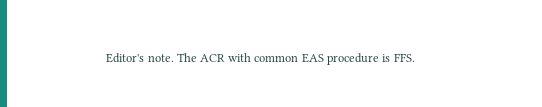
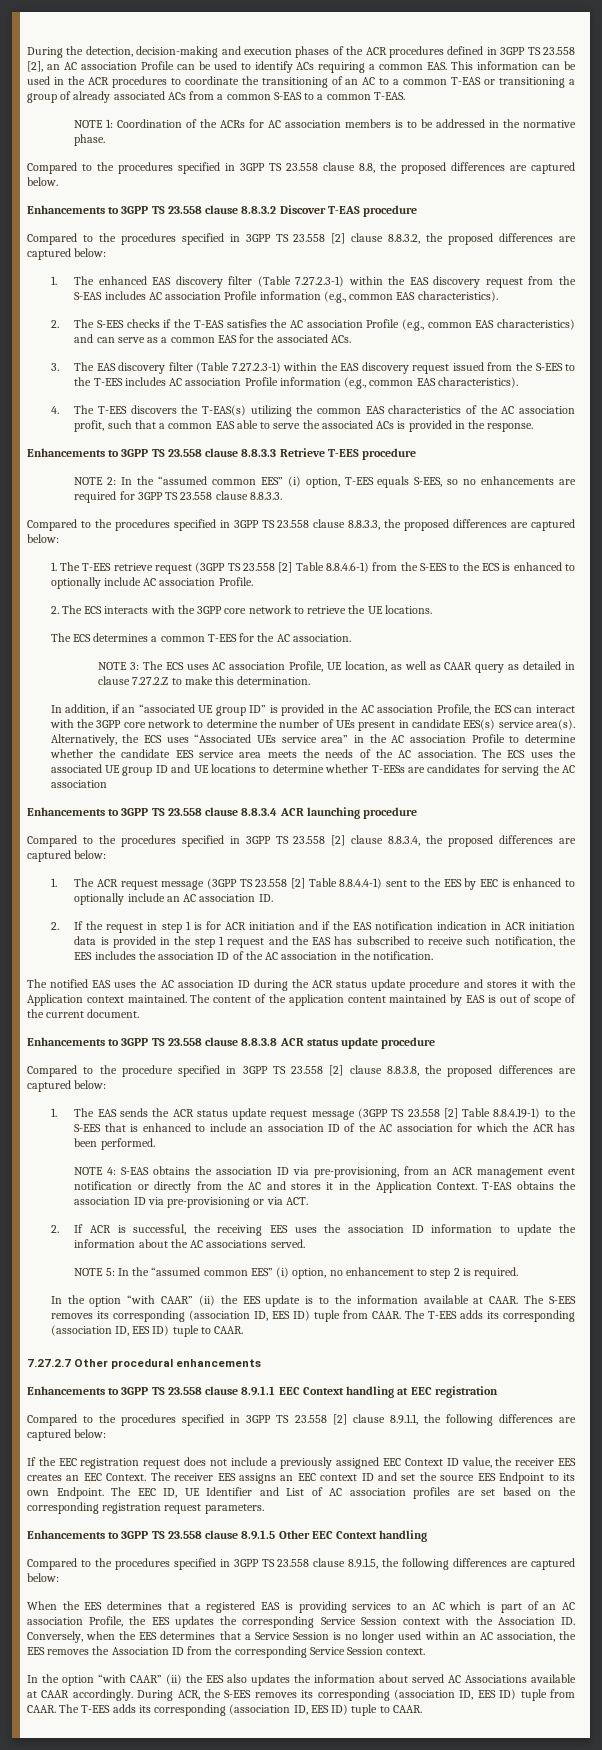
- Editor's note. The ACR with common EAS procedure is FFS.
+ During the detection, decision-making and execution phases of the ACR procedures defined in 3GPP TS 23.558 [2], an AC association Profile can be used to identify ACs requiring a common EAS. This information can be used in the ACR procedures to coordinate the transitioning of an AC to a common T-EAS or transitioning a group of already associated ACs from a common S-EAS to a common T-EAS.
+ NOTE 1: Coordination of the ACRs for AC association members is to be addressed in the normative phase.
+ Compared to the procedures specified in 3GPP TS 23.558 clause 8.8, the proposed differences are captured below.
+ Enhancements to 3GPP TS 23.558 clause 8.8.3.2 Discover T-EAS procedure
+ Compared to the procedures specified in 3GPP TS 23.558 [2] clause 8.8.3.2, the proposed differences are captured below:
+ 1. The enhanced EAS discovery filter (Table 7.27.2.3-1) within the EAS discovery request from the S-EAS includes AC association Profile information (e.g., common EAS characteristics).
+ 2. The S-EES checks if the T-EAS satisfies the AC association Profile (e.g., common EAS characteristics) and can serve as a common EAS for the associated ACs.
+ 3. The EAS discovery filter (Table 7.27.2.3-1) within the EAS discovery request issued from the S-EES to the T-EES includes AC association Profile information (e.g., common EAS characteristics).
+ 4. The T-EES discovers the T-EAS(s) utilizing the common EAS characteristics of the AC association profit, such that a common EAS able to serve the associated ACs is provided in the response.
+ Enhancements to 3GPP TS 23.558 clause 8.8.3.3 Retrieve T-EES procedure
+ NOTE 2: In the “assumed common EES” (i) option, T-EES equals S-EES, so no enhancements are required for 3GPP TS 23.558 clause 8.8.3.3.
+ Compared to the procedures specified in 3GPP TS 23.558 clause 8.8.3.3, the proposed differences are captured below:
+ 1. The T-EES retrieve request (3GPP TS 23.558 [2] Table 8.8.4.6-1) from the S-EES to the ECS is enhanced to optionally include AC association Profile.
+ 2. The ECS interacts with the 3GPP core network to retrieve the UE locations.
+ The ECS determines a common T-EES for the AC association.
+ NOTE 3: The ECS uses AC association Profile, UE location, as well as CAAR query as detailed in clause 7.27.2.Z to make this determination.
+ In addition, if an “associated UE group ID” is provided in the AC association Profile, the ECS can interact with the 3GPP core network to determine the number of UEs present in candidate EES(s) service area(s). Alternatively, the ECS uses “Associated UEs service area” in the AC association Profile to determine whether the candidate EES service area meets the needs of the AC association. The ECS uses the associated UE group ID and UE locations to determine whether T-EESs are candidates for serving the AC association
+ Enhancements to 3GPP TS 23.558 clause 8.8.3.4 ACR launching procedure
+ Compared to the procedures specified in 3GPP TS 23.558 [2] clause 8.8.3.4, the proposed differences are captured below:
+ 1. The ACR request message (3GPP TS 23.558 [2] Table 8.8.4.4-1) sent to the EES by EEC is enhanced to optionally include an AC association ID.
+ 2. If the request in step 1 is for ACR initiation and if the EAS notification indication in ACR initiation data is provided in the step 1 request and the EAS has subscribed to receive such notification, the EES includes the association ID of the AC association in the notification.
+ The notified EAS uses the AC association ID during the ACR status update procedure and stores it with the Application context maintained. The content of the application content maintained by EAS is out of scope of the current document.
+ Enhancements to 3GPP TS 23.558 clause 8.8.3.8 ACR status update procedure
+ Compared to the procedure specified in 3GPP TS 23.558 [2] clause 8.8.3.8, the proposed differences are captured below:
+ 1. The EAS sends the ACR status update request message (3GPP TS 23.558 [2] Table 8.8.4.19-1) to the S-EES that is enhanced to include an association ID of the AC association for which the ACR has been performed.
+ NOTE 4: S-EAS obtains the association ID via pre-provisioning, from an ACR management event notification or directly from the AC and stores it in the Application Context. T-EAS obtains the association ID via pre-provisioning or via ACT.
+ 2. If ACR is successful, the receiving EES uses the association ID information to update the information about the AC associations served.
+ NOTE 5: In the “assumed common EES” (i) option, no enhancement to step 2 is required.
+ In the option “with CAAR” (ii) the EES update is to the information available at CAAR. The S-EES removes its corresponding (association ID, EES ID) tuple from CAAR. The T-EES adds its corresponding (association ID, EES ID) tuple to CAAR.
+ 7.27.2.7 Other procedural enhancements
+ Enhancements to 3GPP TS 23.558 clause 8.9.1.1 EEC Context handling at EEC registration
+ Compared to the procedures specified in 3GPP TS 23.558 [2] clause 8.9.1.1, the following differences are captured below:
+ If the EEC registration request does not include a previously assigned EEC Context ID value, the receiver EES creates an EEC Context. The receiver EES assigns an EEC context ID and set the source EES Endpoint to its own Endpoint. The EEC ID, UE Identifier and List of AC association profiles are set based on the corresponding registration request parameters.
+ Enhancements to 3GPP TS 23.558 clause 8.9.1.5 Other EEC Context handling
+ Compared to the procedures specified in 3GPP TS 23.558 clause 8.9.1.5, the following differences are captured below:
+ When the EES determines that a registered EAS is providing services to an AC which is part of an AC association Profile, the EES updates the corresponding Service Session context with the Association ID. Conversely, when the EES determines that a Service Session is no longer used within an AC association, the EES removes the Association ID from the corresponding Service Session context.
+ In the option “with CAAR” (ii) the EES also updates the information about served AC Associations available at CAAR accordingly. During ACR, the S-EES removes its corresponding (association ID, EES ID) tuple from CAAR. The T-EES adds its corresponding (association ID, EES ID) tuple to CAAR.

